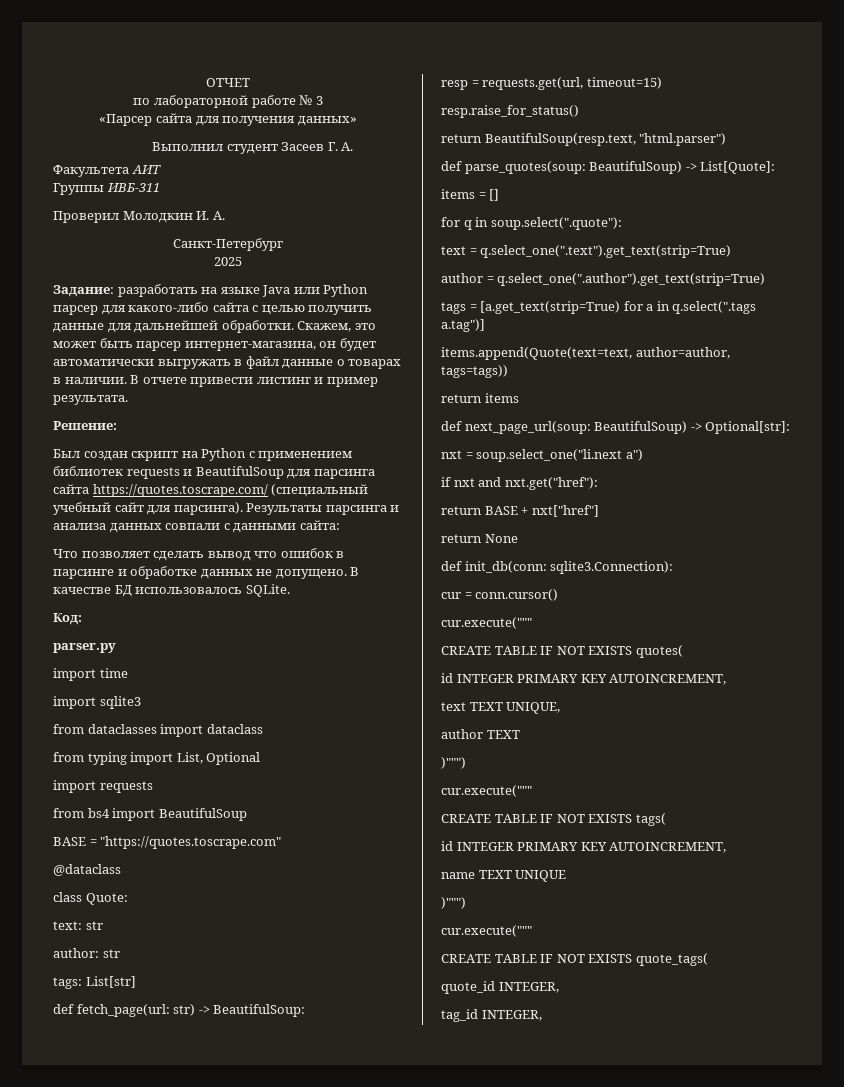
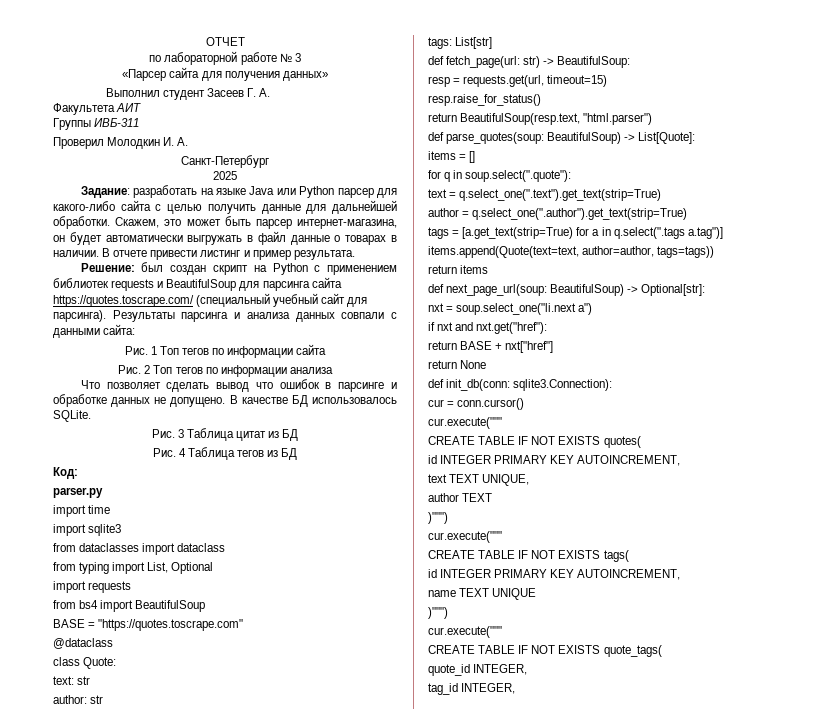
- Решение:
- Был создан скрипт на Python с применением библиотек requests и BeautifulSoup для парсинга сайта https://quotes.toscrape.com/ (специальный учебный сайт для парсинга).
+ Решение: был создан скрипт на Python с применением библиотек requests и BeautifulSoup для парсинга сайта https://quotes.toscrape.com/ (специальный учебный сайт для парсинга).
+ Рис. 1 Топ тегов по информации сайта
+ Рис. 2 Топ тегов по информации анализа
+ Рис. 3 Таблица цитат из БД
+ Рис. 4 Таблица тегов из БД

